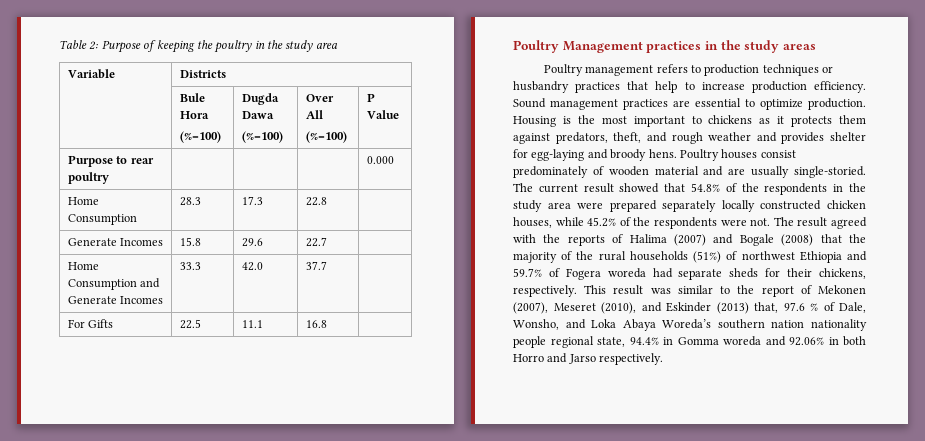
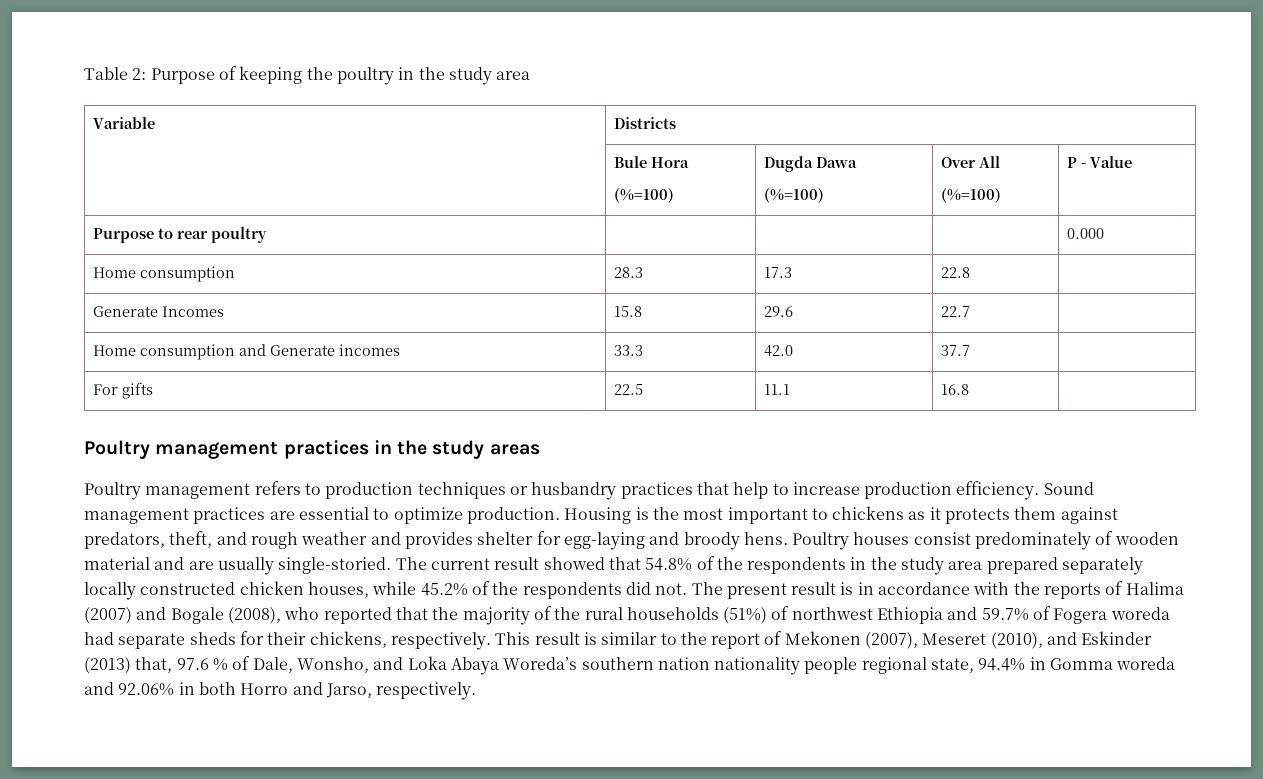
  | Bule Hora
  (%=100) | Dugda Dawa
  (%=100) | Over All
- (%=100) | P Value
+ (%=100) | P - Value
- Home Consumption | 28.3 | 17.3 | 22.8 |
+ Home consumption | 28.3 | 17.3 | 22.8 |
- Home Consumption and Generate Incomes | 33.3 | 42.0 | 37.7 |
+ Home consumption and Generate incomes | 33.3 | 42.0 | 37.7 |
- For Gifts | 22.5 | 11.1 | 16.8 |
+ For gifts | 22.5 | 11.1 | 16.8 |
- Poultry Management practices in the study areas
+ Poultry management practices in the study areas
- The current result showed that 54.8% of the respondents in the study area were prepared separately locally constructed chicken houses, while 45.2% of the respondents were not.
+ The current result showed that 54.8% of the respondents in the study area prepared separately locally constructed chicken houses, while 45.2% of the respondents did not.
- The result agreed with the reports of Halima (2007) and Bogale (2008) that the majority of the rural households (51%) of northwest Ethiopia and 59.7% of Fogera woreda had separate sheds for their chickens, respectively.
+ The present result is in accordance with the reports of Halima (2007) and Bogale (2008), who reported that the majority of the rural households (51%) of northwest Ethiopia and 59.7% of Fogera woreda had separate sheds for their chickens, respectively.
- This result was similar to the report of Mekonen (2007), Meseret (2010), and Eskinder (2013) that, 97.6 % of Dale, Wonsho, and Loka Abaya Woreda’s southern nation nationality people regional state, 94.4% in Gomma woreda and 92.06% in both Horro and Jarso respectively.
+ This result is similar to the report of Mekonen (2007), Meseret (2010), and Eskinder (2013) that, 97.6 % of Dale, Wonsho, and Loka Abaya Woreda’s southern nation nationality people regional state, 94.4% in Gomma woreda and 92.06% in both Horro and Jarso, respectively.

